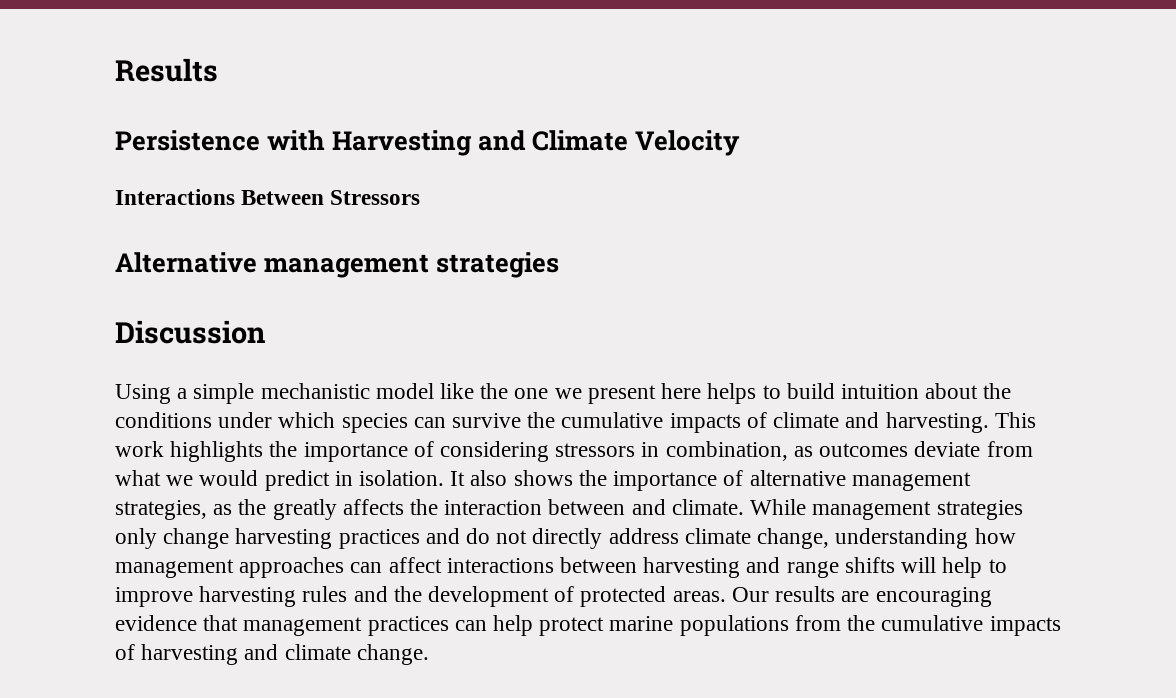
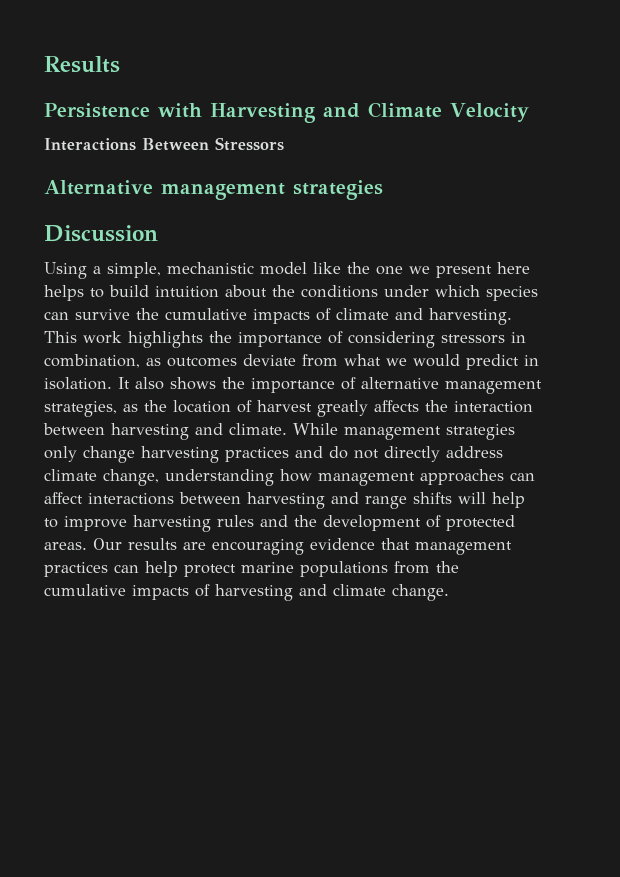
- Using a simple mechanistic model like the one we present here helps to build intuition about the conditions under which species can survive the cumulative impacts of climate and harvesting.
+ Using a simple, mechanistic model like the one we present here helps to build intuition about the conditions under which species can survive the cumulative impacts of climate and harvesting.
- It also shows the importance of alternative management strategies, as the greatly affects the interaction between and climate.
+ It also shows the importance of alternative management strategies, as the location of harvest greatly affects the interaction between harvesting and climate.

